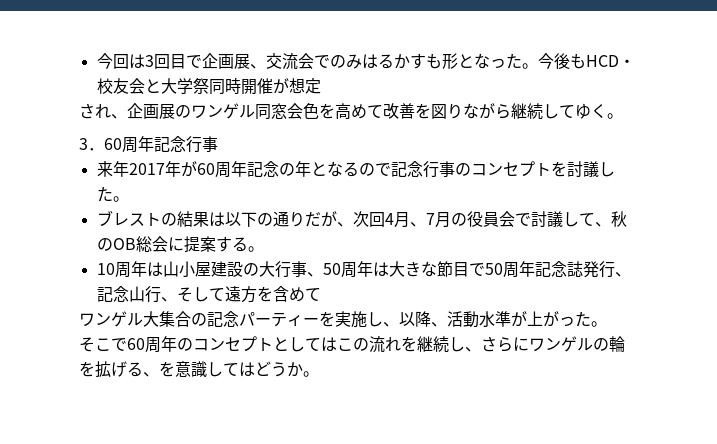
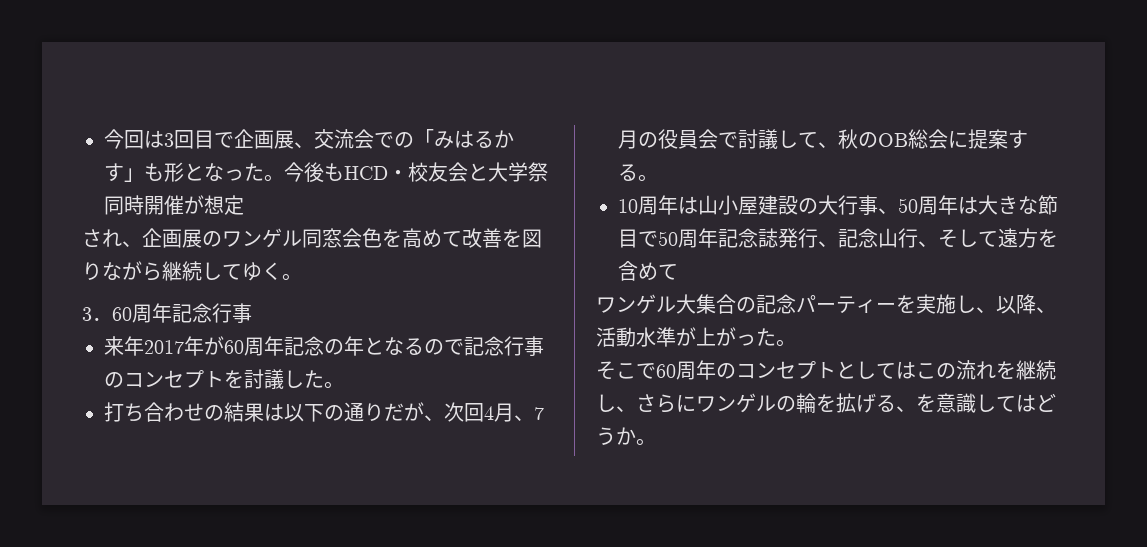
- 今回は3回目で企画展、交流会でのみはるかすも形となった。
+ 今回は3回目で企画展、交流会での「みはるかす」も形となった。
- ブレストの結果は以下の通りだが、次回4月、7月の役員会で討議して、秋のOB総会に提案する。
+ 打ち合わせの結果は以下の通りだが、次回4月、7月の役員会で討議して、秋のOB総会に提案する。

